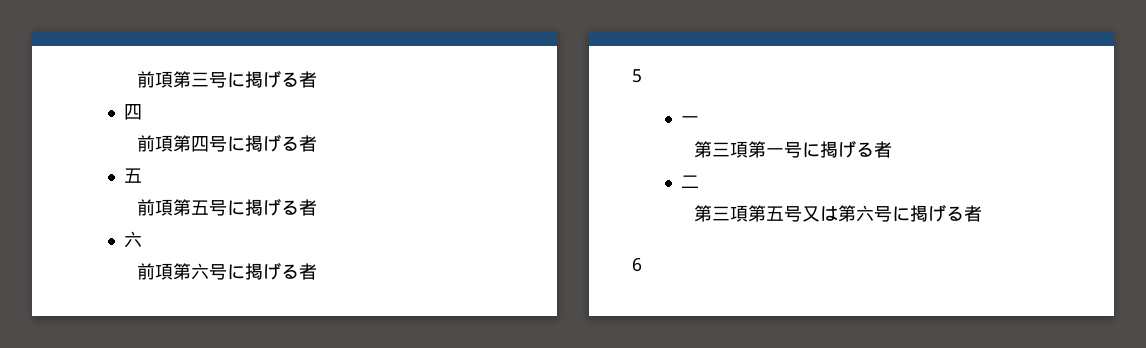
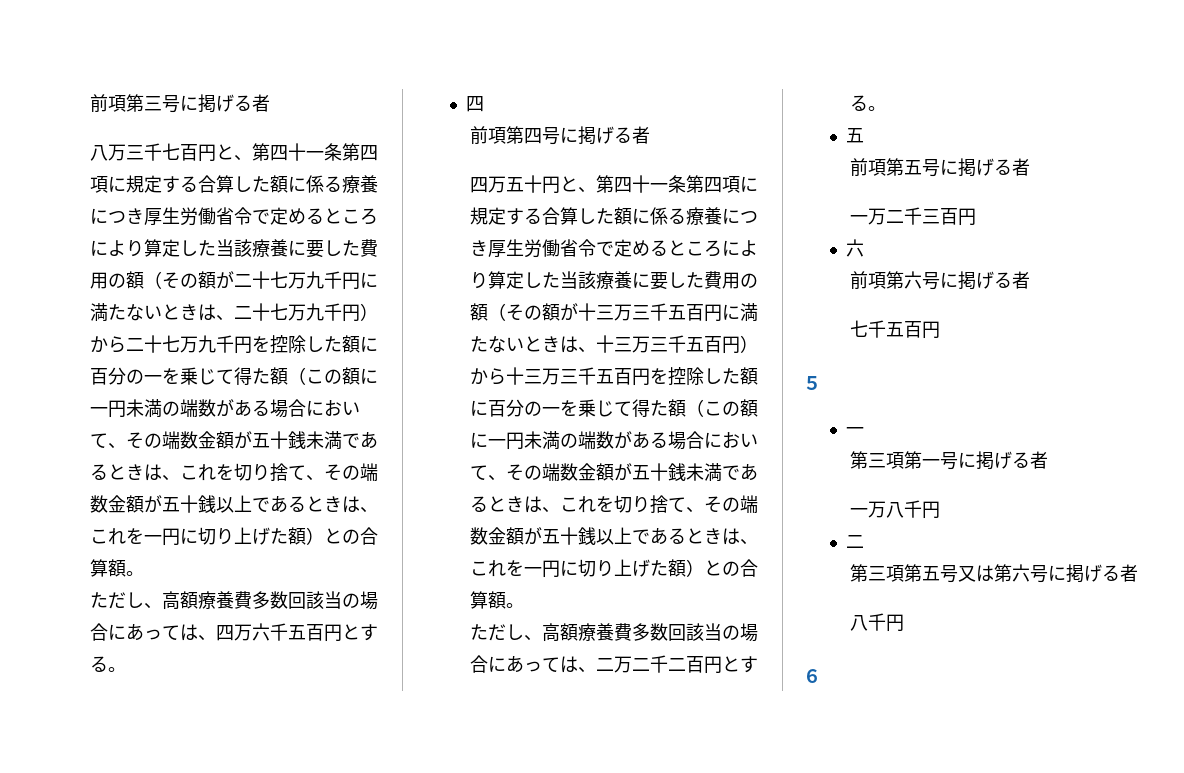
+ 八万三千七百円と、第四十一条第四項に規定する合算した額に係る療養につき厚生労働省令で定めるところにより算定した当該療養に要した費用の額（その額が二十七万九千円に満たないときは、二十七万九千円）から二十七万九千円を控除した額に百分の一を乗じて得た額（この額に一円未満の端数がある場合において、その端数金額が五十銭未満であるときは、これを切り捨て、その端数金額が五十銭以上であるときは、これを一円に切り上げた額）との合算額。
+ ただし、高額療養費多数回該当の場合にあっては、四万六千五百円とする。
+ 四万五十円と、第四十一条第四項に規定する合算した額に係る療養につき厚生労働省令で定めるところにより算定した当該療養に要した費用の額（その額が十三万三千五百円に満たないときは、十三万三千五百円）から十三万三千五百円を控除した額に百分の一を乗じて得た額（この額に一円未満の端数がある場合において、その端数金額が五十銭未満であるときは、これを切り捨て、その端数金額が五十銭以上であるときは、これを一円に切り上げた額）との合算額。
+ ただし、高額療養費多数回該当の場合にあっては、二万二千二百円とする。
+ 一万二千三百円
+ 七千五百円
+ 一万八千円
  第三項第五号又は第六号に掲げる者
+ 八千円

